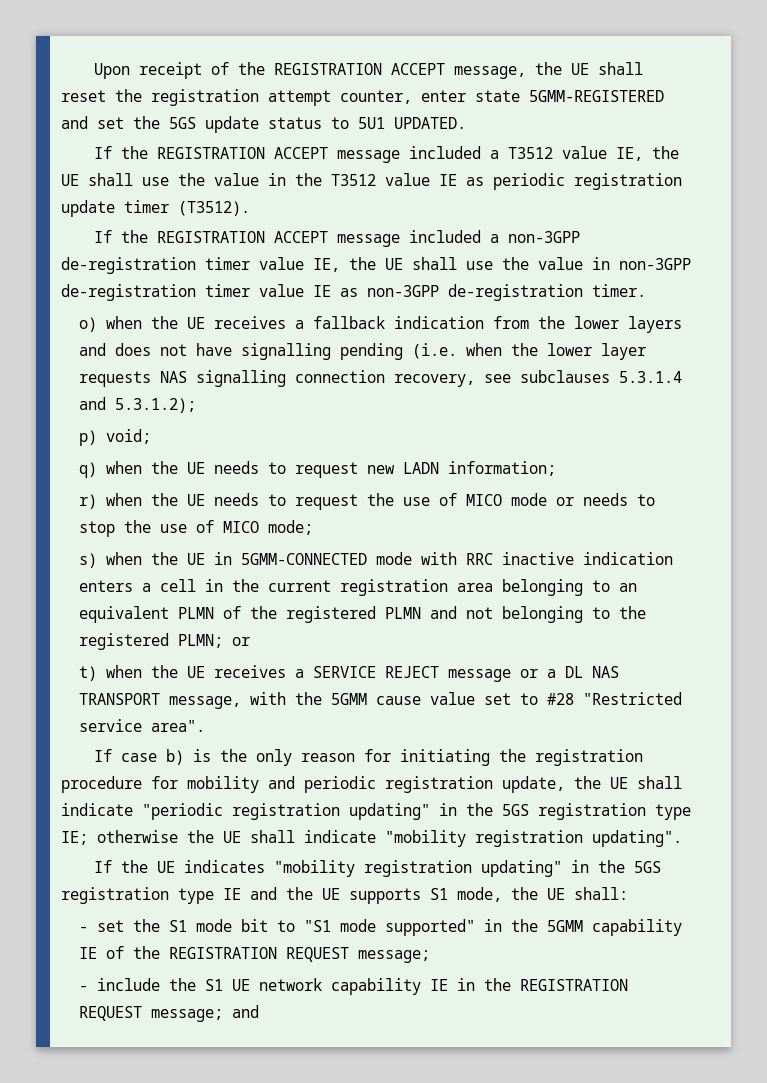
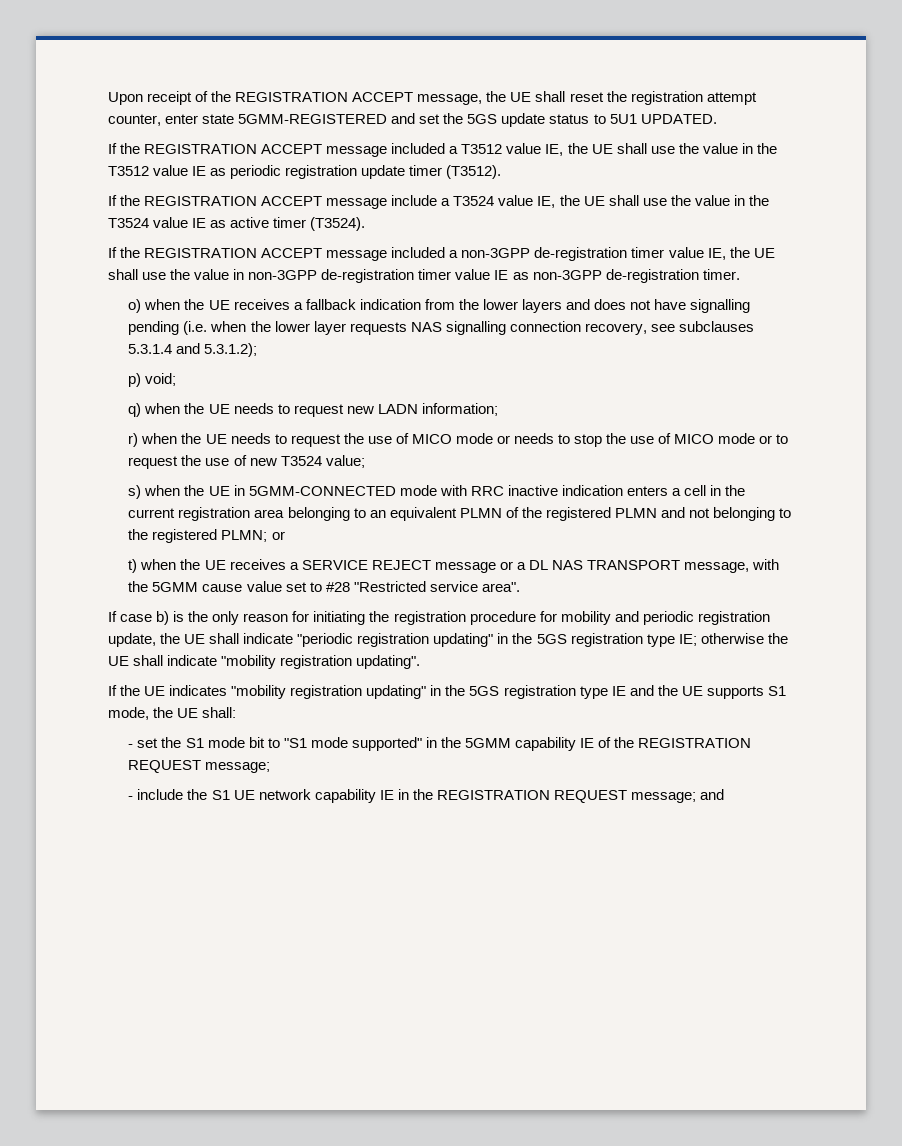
+ If the REGISTRATION ACCEPT message include a T3524 value IE, the UE shall use the value in the T3524 value IE as active timer (T3524).
- r) when the UE needs to request the use of MICO mode or needs to stop the use of MICO mode;
+ r) when the UE needs to request the use of MICO mode or needs to stop the use of MICO mode or to request the use of new T3524 value;

